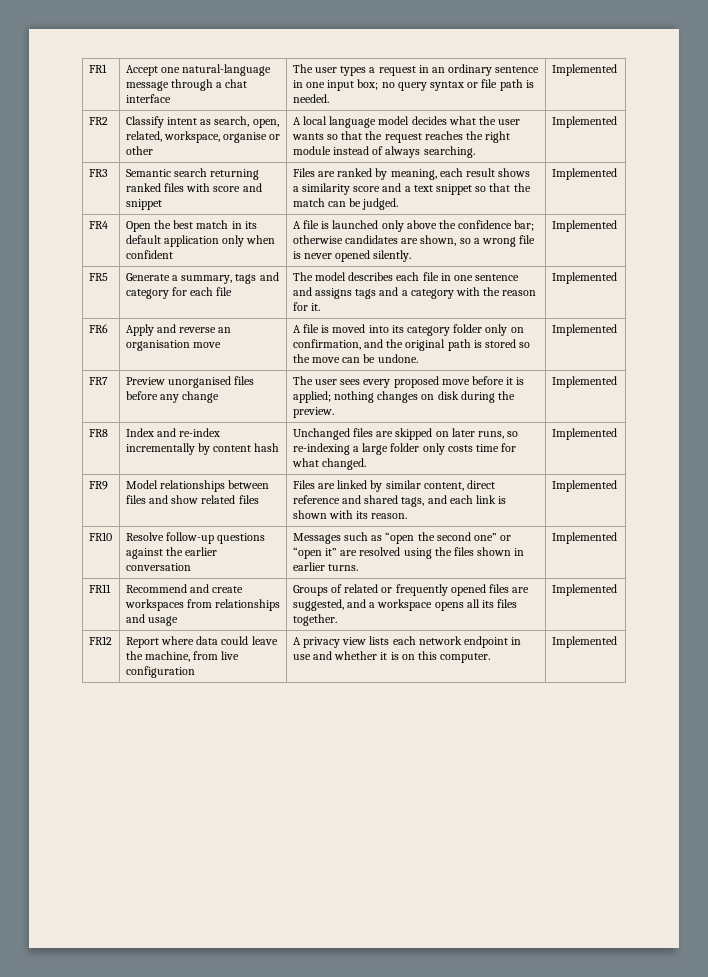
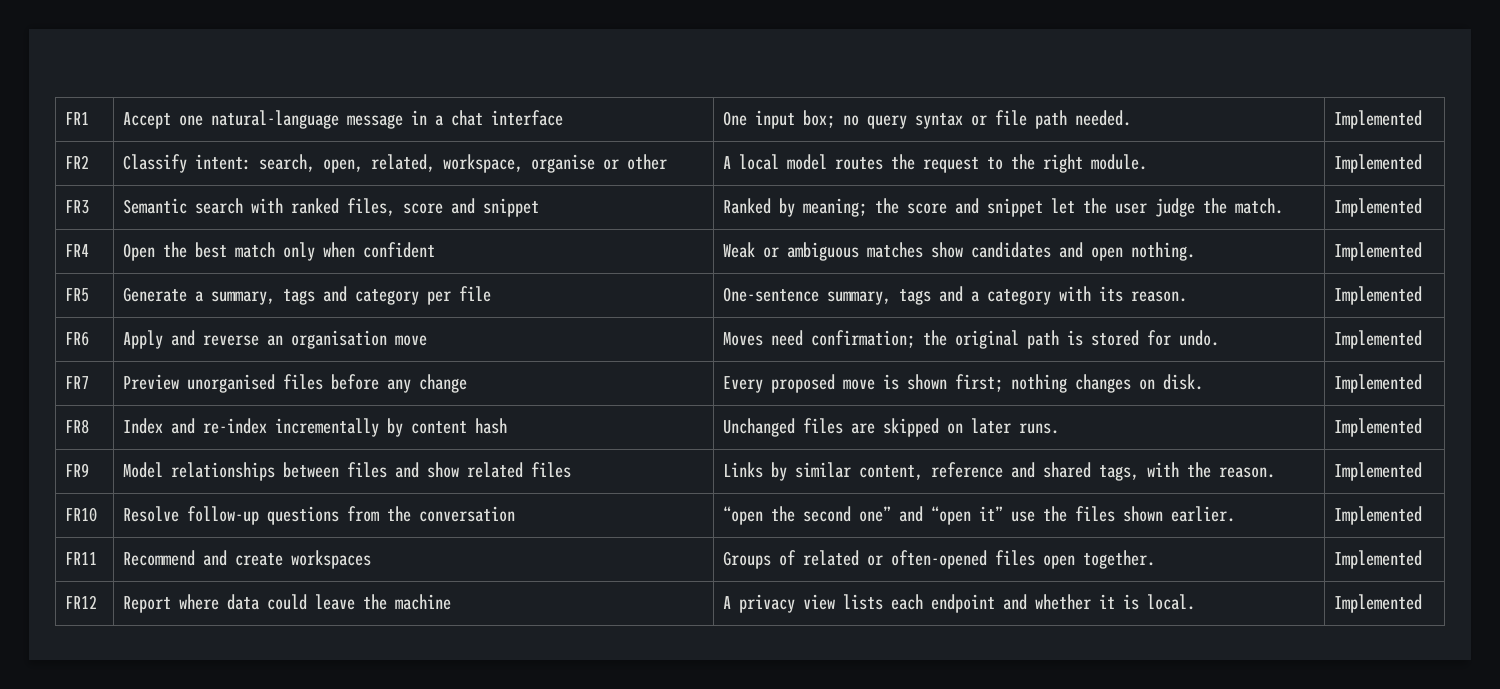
- FR1 | Accept one natural-language message through a chat interface | The user types a request in an ordinary sentence in one input box; no query syntax or file path is needed. | Implemented
+ FR1 | Accept one natural-language message in a chat interface | One input box; no query syntax or file path needed. | Implemented
- FR2 | Classify intent as search, open, related, workspace, organise or other | A local language model decides what the user wants so that the request reaches the right module instead of always searching. | Implemented
+ FR2 | Classify intent: search, open, related, workspace, organise or other | A local model routes the request to the right module. | Implemented
- FR3 | Semantic search returning ranked files with score and snippet | Files are ranked by meaning, each result shows a similarity score and a text snippet so that the match can be judged. | Implemented
+ FR3 | Semantic search with ranked files, score and snippet | Ranked by meaning; the score and snippet let the user judge the match. | Implemented
- FR4 | Open the best match in its default application only when confident | A file is launched only above the confidence bar; otherwise candidates are shown, so a wrong file is never opened silently. | Implemented
+ FR4 | Open the best match only when confident | Weak or ambiguous matches show candidates and open nothing. | Implemented
- FR5 | Generate a summary, tags and category for each file | The model describes each file in one sentence and assigns tags and a category with the reason for it. | Implemented
+ FR5 | Generate a summary, tags and category per file | One-sentence summary, tags and a category with its reason. | Implemented
- FR6 | Apply and reverse an organisation move | A file is moved into its category folder only on confirmation, and the original path is stored so the move can be undone. | Implemented
+ FR6 | Apply and reverse an organisation move | Moves need confirmation; the original path is stored for undo. | Implemented
- FR7 | Preview unorganised files before any change | The user sees every proposed move before it is applied; nothing changes on disk during the preview. | Implemented
+ FR7 | Preview unorganised files before any change | Every proposed move is shown first; nothing changes on disk. | Implemented
- FR8 | Index and re-index incrementally by content hash | Unchanged files are skipped on later runs, so re-indexing a large folder only costs time for what changed. | Implemented
+ FR8 | Index and re-index incrementally by content hash | Unchanged files are skipped on later runs. | Implemented
- FR9 | Model relationships between files and show related files | Files are linked by similar content, direct reference and shared tags, and each link is shown with its reason. | Implemented
+ FR9 | Model relationships between files and show related files | Links by similar content, reference and shared tags, with the reason. | Implemented
- FR10 | Resolve follow-up questions against the earlier conversation | Messages such as “open the second one” or “open it” are resolved using the files shown in earlier turns. | Implemented
+ FR10 | Resolve follow-up questions from the conversation | “open the second one” and “open it” use the files shown earlier. | Implemented
- FR11 | Recommend and create workspaces from relationships and usage | Groups of related or frequently opened files are suggested, and a workspace opens all its files together. | Implemented
+ FR11 | Recommend and create workspaces | Groups of related or often-opened files open together. | Implemented
- FR12 | Report where data could leave the machine, from live configuration | A privacy view lists each network endpoint in use and whether it is on this computer. | Implemented
+ FR12 | Report where data could leave the machine | A privacy view lists each endpoint and whether it is local. | Implemented

